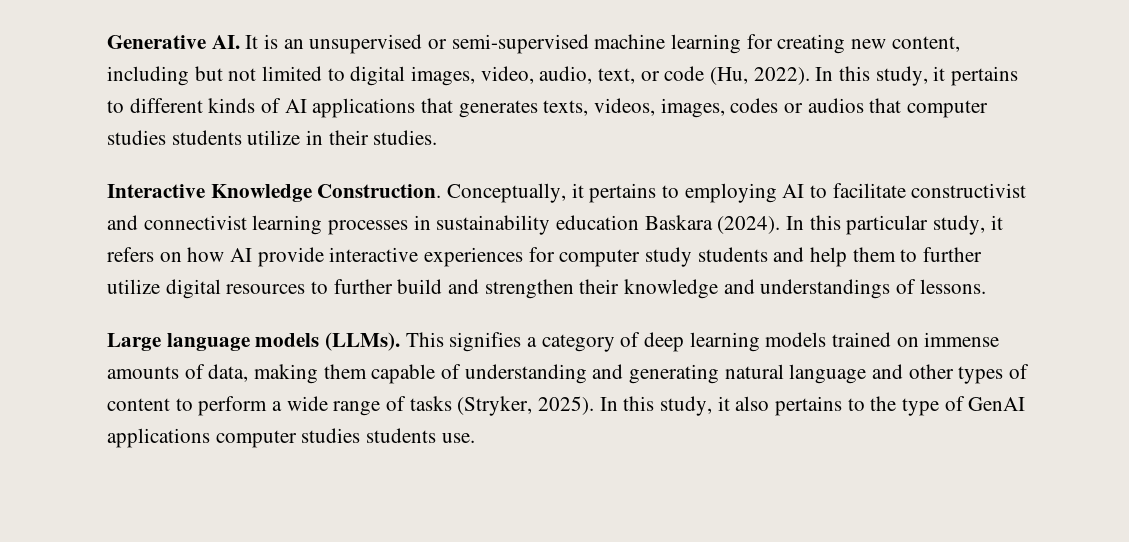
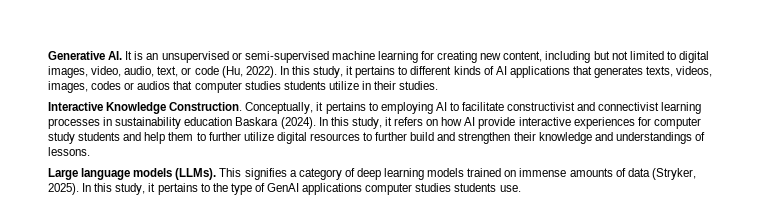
- In this particular study, it refers on how AI provide interactive experiences for computer study students and help them to further utilize digital resources to further build and strengthen their knowledge and understandings of lessons.
+ In this study, it refers on how AI provide interactive experiences for computer study students and help them to further utilize digital resources to further build and strengthen their knowledge and understandings of lessons.
- This signifies a category of deep learning models trained on immense amounts of data, making them capable of understanding and generating natural language and other types of content to perform a wide range of tasks (Stryker, 2025).
+ This signifies a category of deep learning models trained on immense amounts of data (Stryker, 2025).
- In this study, it also pertains to the type of GenAI applications computer studies students use.
+ In this study, it pertains to the type of GenAI applications computer studies students use.

